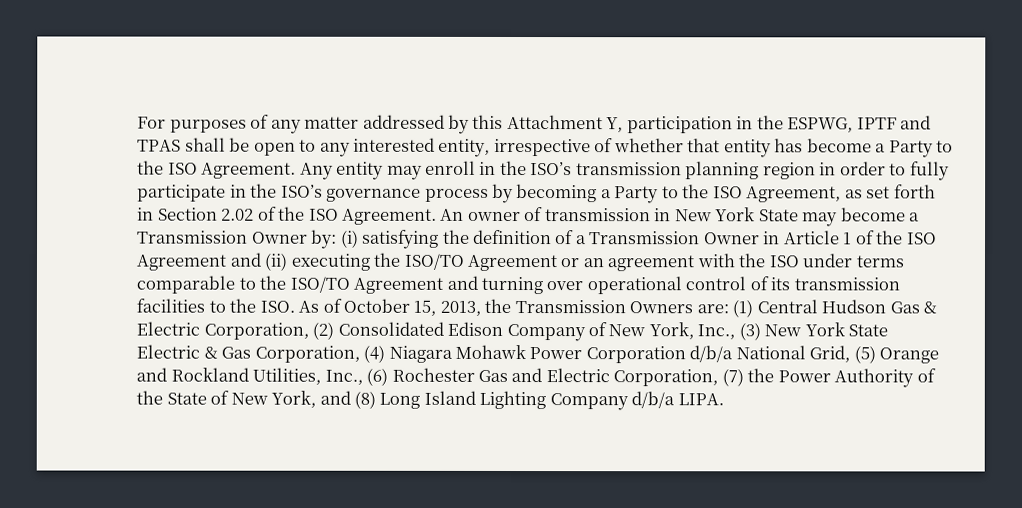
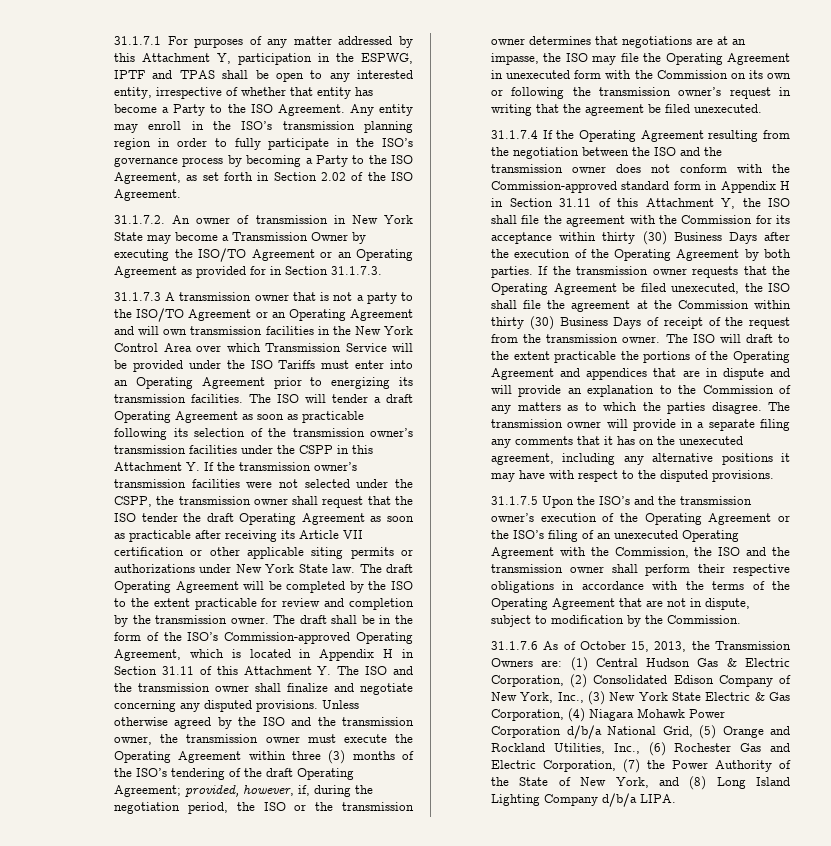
- For purposes of any matter addressed by this Attachment Y, participation in the ESPWG, IPTF and TPAS shall be open to any interested entity, irrespective of whether that entity has become a Party to the ISO Agreement.
+ 31.1.7.1 For purposes of any matter addressed by this Attachment Y, participation in the ESPWG, IPTF and TPAS shall be open to any interested entity, irrespective of whether that entity has become a Party to the ISO Agreement.
- Any entity may enroll in the ISO’s transmission planning region in order to fully participate in the ISO’s governance process by becoming a Party to the ISO Agreement, as set forth in Section 2.02 of the ISO Agreement. An owner of transmission in New York State may become a Transmission Owner by: (i) satisfying the definition of a Transmission Owner in Article 1 of the ISO Agreement and (ii) executing the ISO/TO Agreement or an agreement with the ISO under terms comparable to the ISO/TO Agreement and turning over operational control of its transmission facilities to the ISO. As of October 15, 2013, the Transmission Owners are:
+ Any entity may enroll in the ISO’s transmission planning region in order to fully participate in the ISO’s governance process by becoming a Party to the ISO Agreement, as set forth in Section 2.02 of the ISO Agreement.
+ 31.1.7.2. An owner of transmission in New York State may become a Transmission Owner by executing the ISO/TO Agreement or an Operating Agreement as provided for in Section 31.1.7.3.
+ 31.1.7.3 A transmission owner that is not a party to the ISO/TO Agreement or an Operating Agreement and will own transmission facilities in the New York Control Area over which Transmission Service will be provided under the ISO Tariffs must enter into an Operating Agreement prior to energizing its transmission facilities. The ISO will tender a draft Operating Agreement as soon as practicable following its selection of the transmission owner’s transmission facilities under the CSPP in this Attachment Y. If the transmission owner’s transmission facilities were not selected under the CSPP, the transmission owner shall request that the ISO tender the draft Operating Agreement as soon as practicable after receiving its Article VII certification or other applicable siting permits or authorizations under New York State law. The draft Operating Agreement will be completed by the ISO to the extent practicable for review and completion by the transmission owner. The draft shall be in the form of the ISO’s Commission-approved Operating Agreement, which is located in Appendix H in Section 31.11 of this Attachment Y. The ISO and the transmission owner shall finalize and negotiate concerning any disputed provisions. Unless otherwise agreed by the ISO and the transmission owner, the transmission owner must execute the Operating Agreement within three (3) months of the ISO’s tendering of the draft Operating Agreement; provided, however, if, during the negotiation period, the ISO or the transmission owner determines that negotiations are at an impasse, the ISO may file the Operating Agreement in unexecuted form with the Commission on its own or following the transmission owner’s request in writing that the agreement be filed unexecuted.
+ 31.1.7.4 If the Operating Agreement resulting from the negotiation between the ISO and the transmission owner does not conform with the Commission-approved standard form in Appendix H in Section 31.11 of this Attachment Y, the ISO shall file the agreement with the Commission for its acceptance within thirty (30) Business Days after the execution of the Operating Agreement by both parties. If the transmission owner requests that the Operating Agreement be filed unexecuted, the ISO shall file the agreement at the Commission within thirty (30) Business Days of receipt of the request from the transmission owner. The ISO will draft to the extent practicable the portions of the Operating Agreement and appendices that are in dispute and will provide an explanation to the Commission of any matters as to which the parties disagree. The transmission owner will provide in a separate filing any comments that it has on the unexecuted agreement, including any alternative positions it may have with respect to the disputed provisions.
+ 31.1.7.5 Upon the ISO’s and the transmission owner’s execution of the Operating Agreement or the ISO’s filing of an unexecuted Operating Agreement with the Commission, the ISO and the transmission owner shall perform their respective obligations in accordance with the terms of the Operating Agreement that are not in dispute, subject to modification by the Commission.
+ 31.1.7.6 As of October 15, 2013, the Transmission Owners are:

